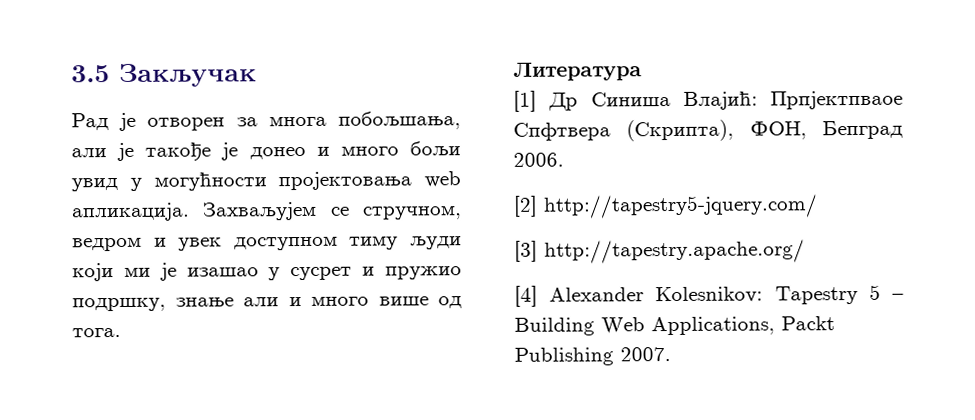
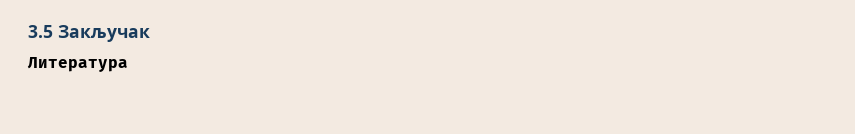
- Рад је отворен за многа побољшања, али је такође је донео и много бољи увид у могућности пројектовања web апликација. Захваљујем се стручном, ведром и увек доступном тиму људи који ми је изашао у сусрет и пружио подршку, знање али и много више од тога.
  Литература
- [1] Др Синиша Влајић: Прпјектпваое Спфтвера (Скрипта), ФОН, Бепград 2006.
- [2] http://tapestry5-jquery.com/
- [3] http://tapestry.apache.org/
- [4] Alexander Kolesnikov: Tapestry 5 – Building Web Applications, Packt Publishing 2007.

